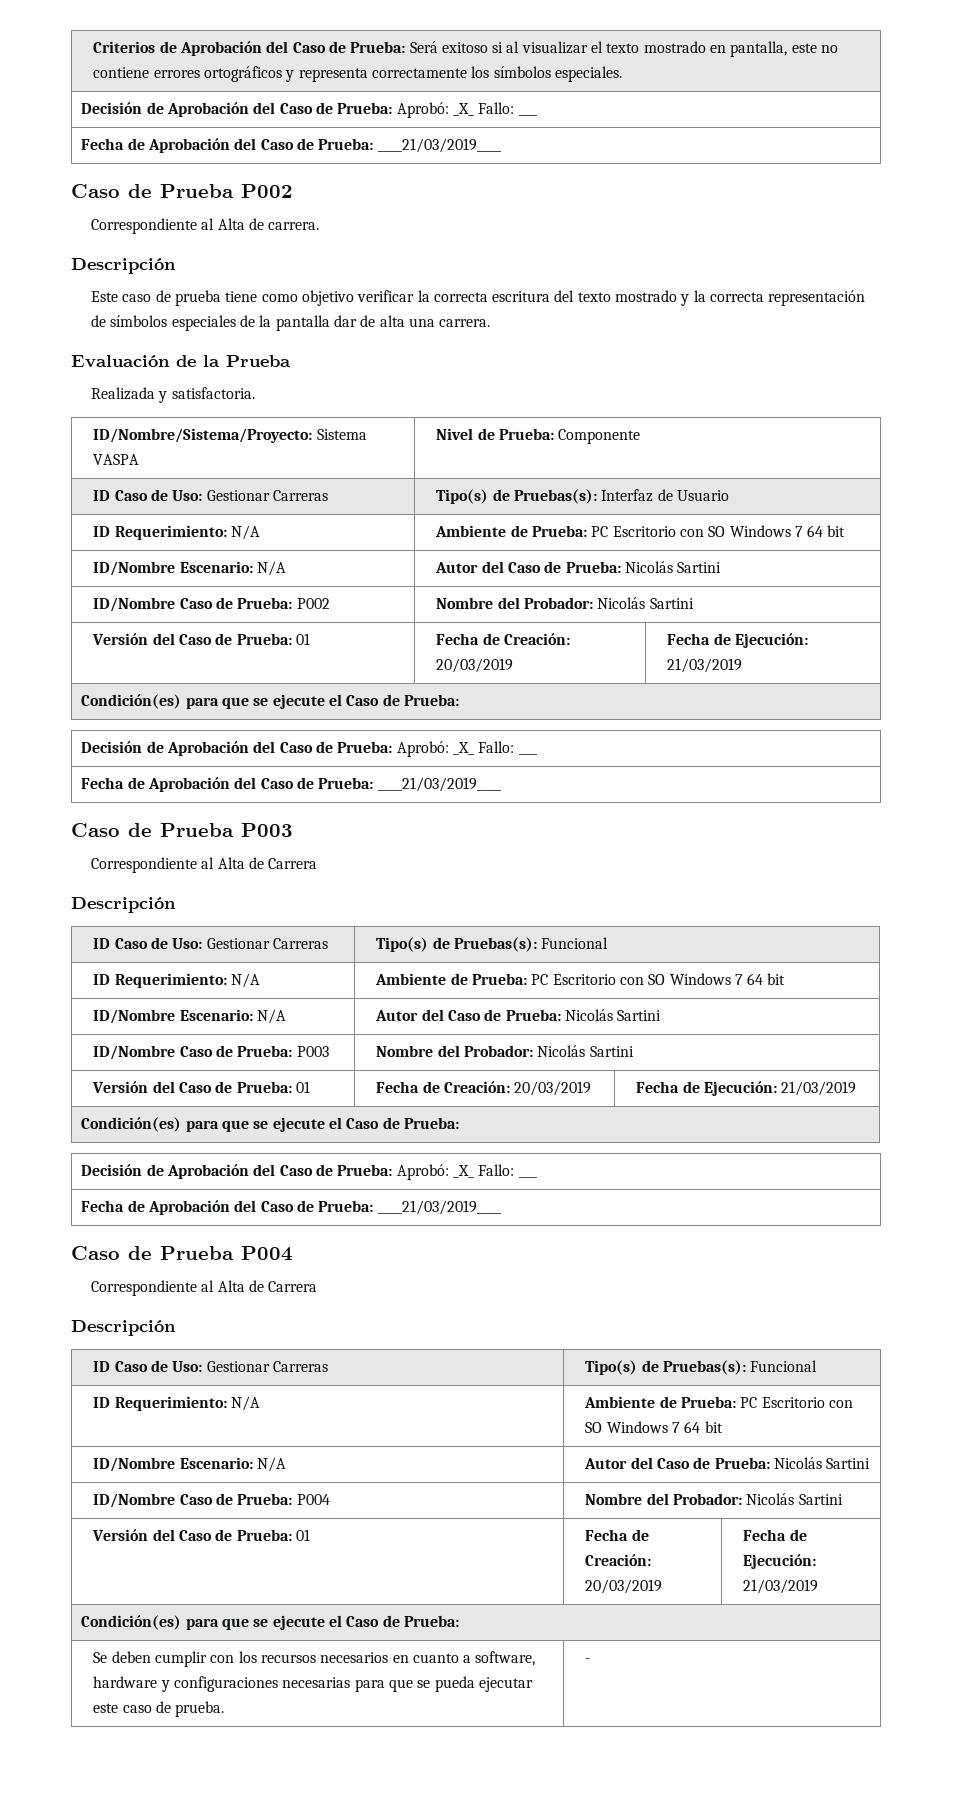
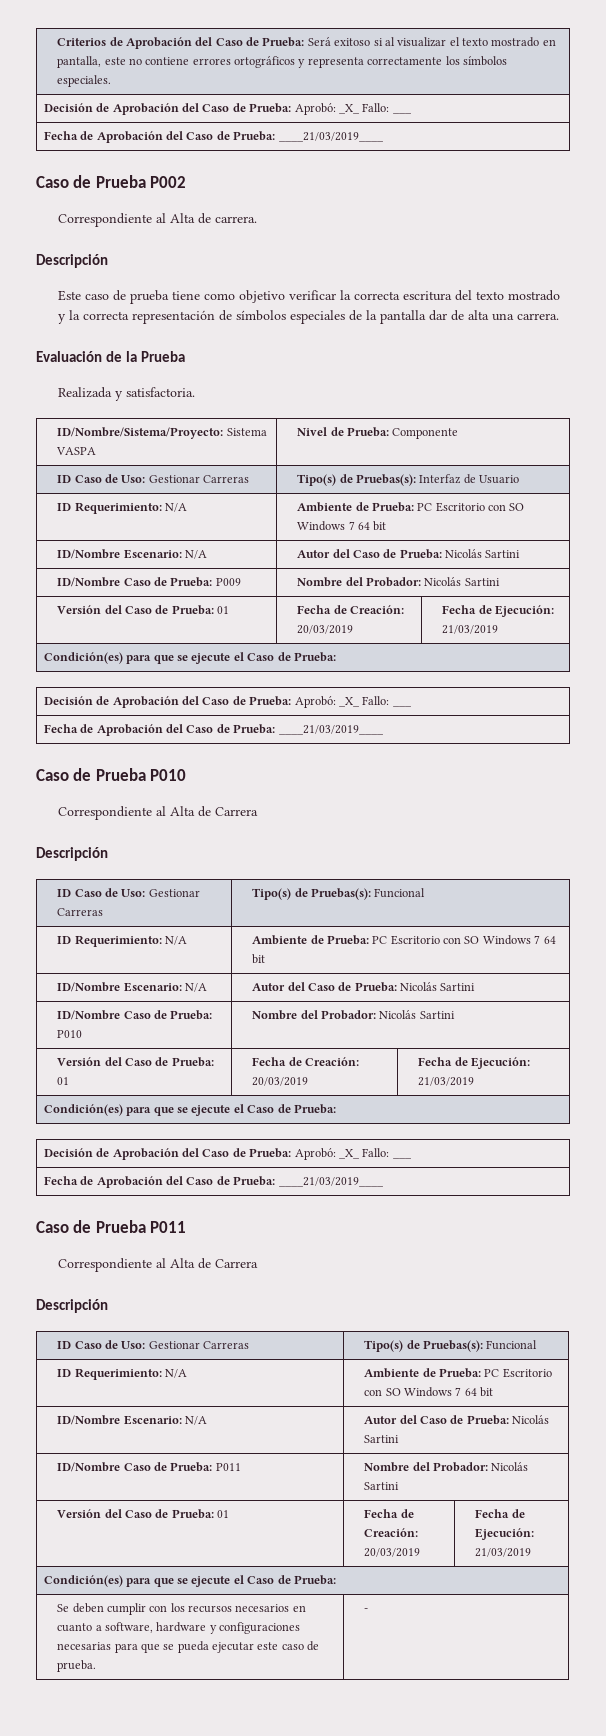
- ID/Nombre Caso de Prueba: P002 | Nombre del Probador: Nicolás Sartini
+ ID/Nombre Caso de Prueba: P009 | Nombre del Probador: Nicolás Sartini
- Caso de Prueba P003
+ Caso de Prueba P010
- ID/Nombre Caso de Prueba: P003 | Nombre del Probador: Nicolás Sartini
+ ID/Nombre Caso de Prueba: P010 | Nombre del Probador: Nicolás Sartini
- Caso de Prueba P004
+ Caso de Prueba P011
- ID/Nombre Caso de Prueba: P004 | Nombre del Probador: Nicolás Sartini
+ ID/Nombre Caso de Prueba: P011 | Nombre del Probador: Nicolás Sartini

